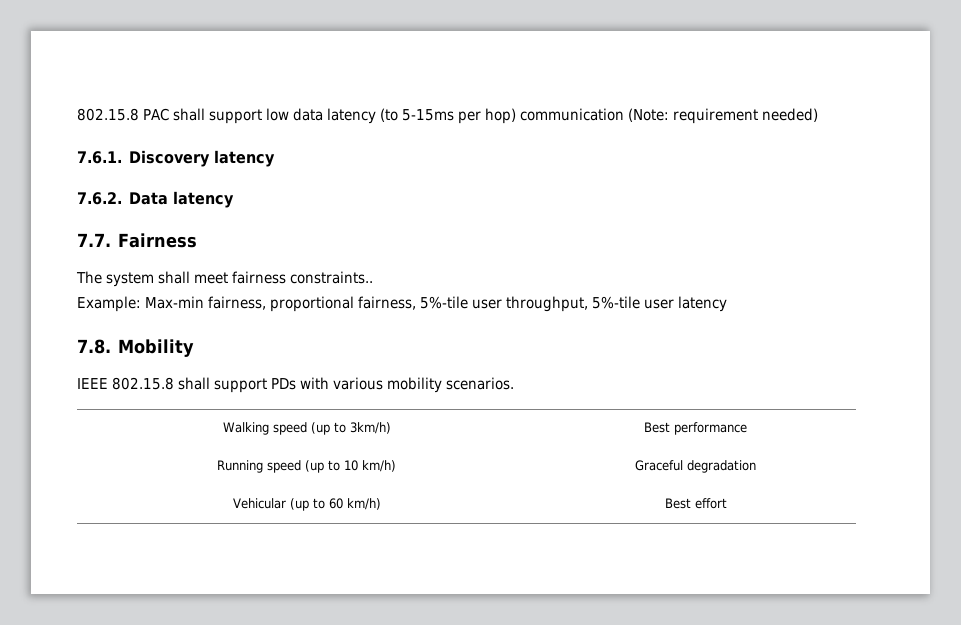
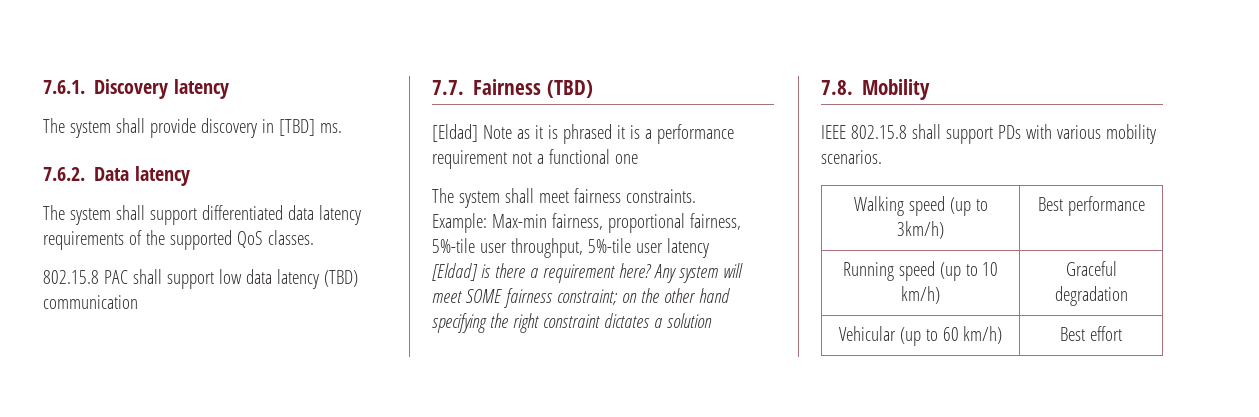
+ 7.6.1. Discovery latency
+ The system shall provide discovery in [TBD] ms.
+ 7.6.2. Data latency
+ The system shall support differentiated data latency requirements of the supported QoS classes.
- 802.15.8 PAC shall support low data latency (to 5-15ms per hop) communication (Note: requirement needed)
- 7.6.1. Discovery latency
- 7.6.2. Data latency
- 7.7. Fairness
+ 802.15.8 PAC shall support low data latency (TBD) communication
+ 7.7. Fairness (TBD)
+ [Eldad] Note as it is phrased it is a performance requirement not a functional one
- The system shall meet fairness constraints..
+ The system shall meet fairness constraints.
+ [Eldad] is there a requirement here? Any system will meet SOME fairness constraint; on the other hand specifying the right constraint dictates a solution

